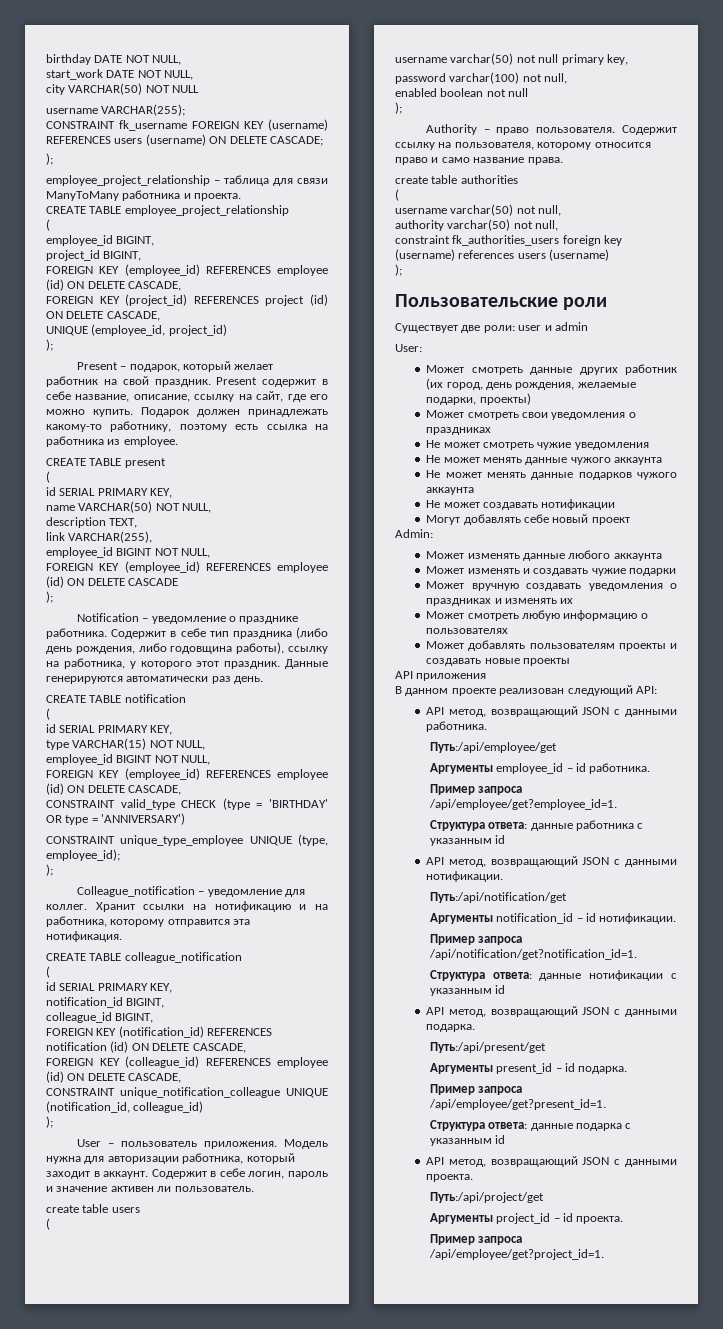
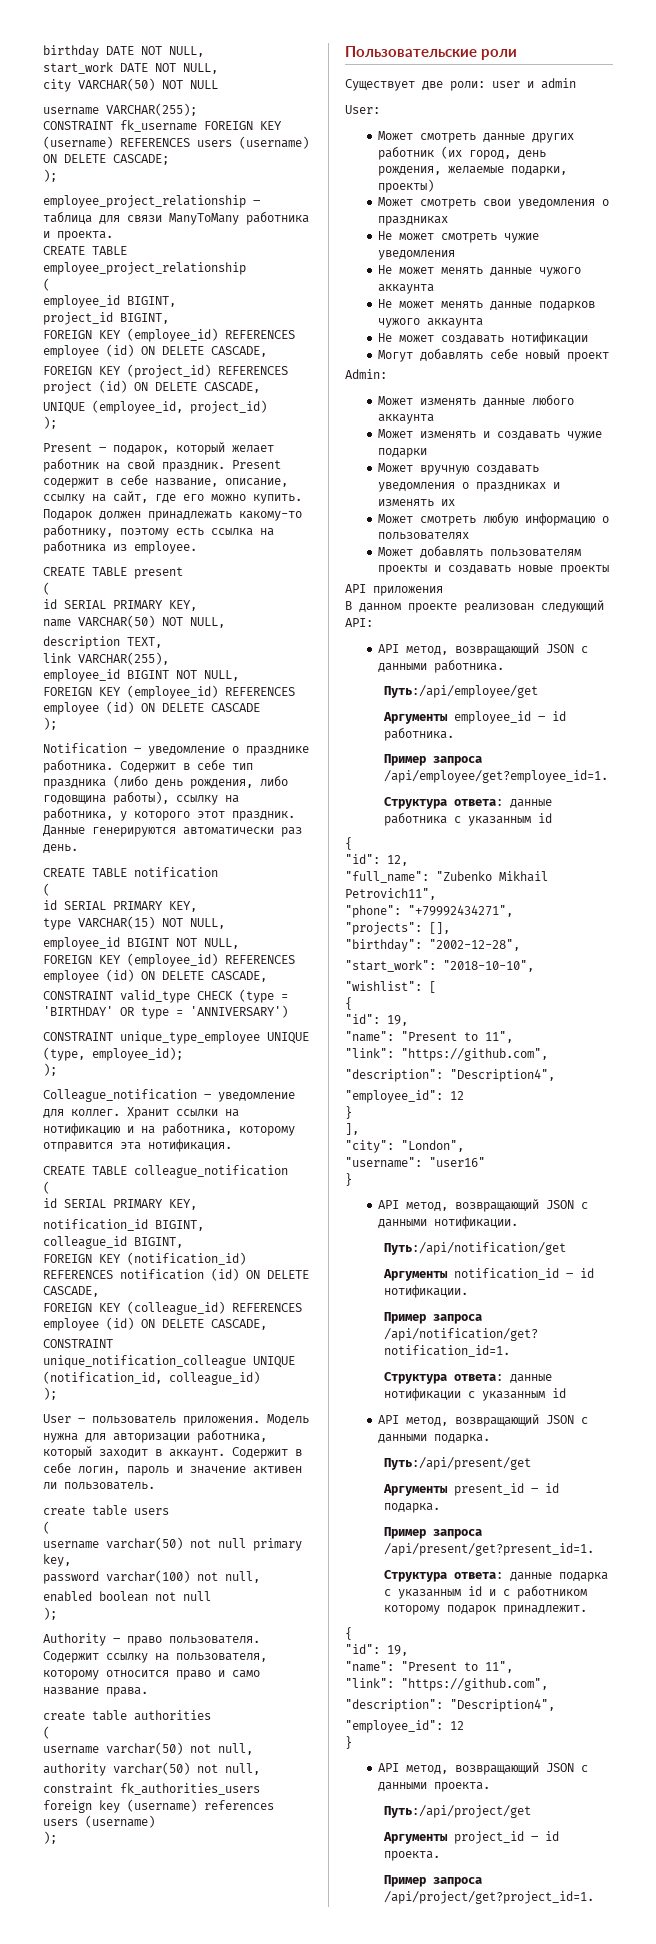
  Структура ответа: данные работника с указанным id
+ {
+ "id": 12,
+ "full_name": "Zubenko Mikhail Petrovich11",
+ "phone": "+79992434271",
+ "projects": [],
+ "birthday": "2002-12-28",
+ "start_work": "2018-10-10",
+ "wishlist": [
+ {
+ "id": 19,
+ "name": "Present to 11",
+ "link": "https://github.com",
+ "description": "Description4",
+ "employee_id": 12
+ }
+ ],
+ "city": "London",
+ "username": "user16"
+ }
- Пример запроса /api/employee/get?present_id=1.
+ Пример запроса /api/present/get?present_id=1.
- Структура ответа: данные подарка с указанным id
+ Структура ответа: данные подарка с указанным id и с работником которому подарок принадлежит.
+ {
+ "id": 19,
+ "name": "Present to 11",
+ "link": "https://github.com",
+ "description": "Description4",
+ "employee_id": 12
+ }
- Пример запроса /api/employee/get?project_id=1.
+ Пример запроса /api/project/get?project_id=1.

